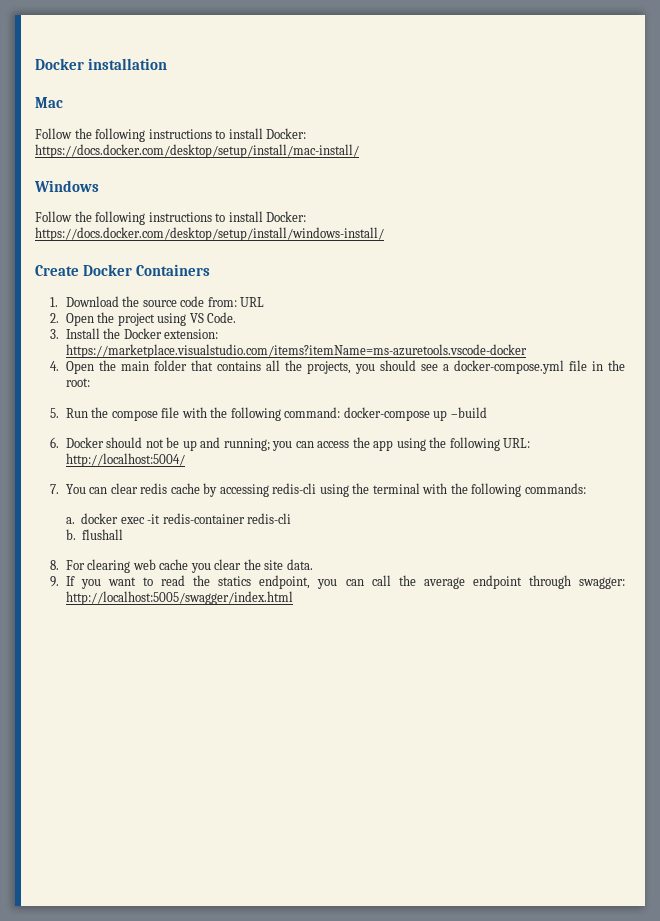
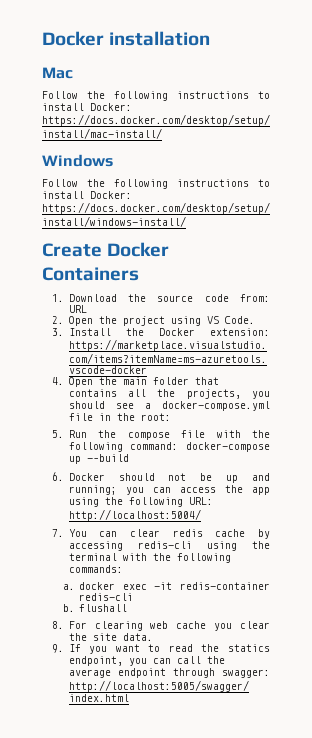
- 5. Run the compose file with the following command: docker-compose up –build
+ 5. Run the compose file with the following command: docker-compose up -–build

